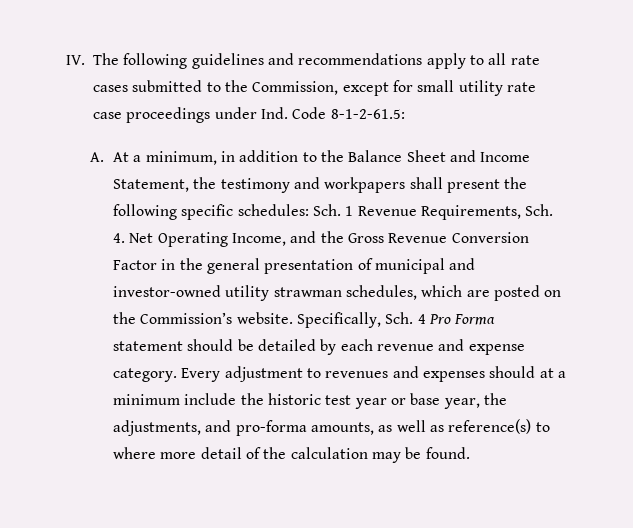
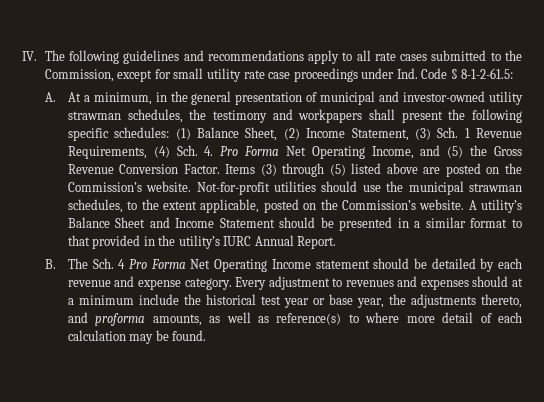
- IV. The following guidelines and recommendations apply to all rate cases submitted to the Commission, except for small utility rate case proceedings under Ind. Code 8-1-2-61.5:
+ IV. The following guidelines and recommendations apply to all rate cases submitted to the Commission, except for small utility rate case proceedings under Ind. Code § 8-1-2-61.5:
- A. At a minimum, in addition to the Balance Sheet and Income Statement, the testimony and workpapers shall present the following specific schedules: Sch. 1 Revenue Requirements, Sch. 4. Net Operating Income, and the Gross Revenue Conversion Factor in the general presentation of municipal and investor-owned utility strawman schedules, which are posted on the Commission’s website.
+ A. At a minimum, in the general presentation of municipal and investor-owned utility strawman schedules, the testimony and workpapers shall present the following specific schedules: (1) Balance Sheet, (2) Income Statement, (3) Sch. 1 Revenue Requirements, (4) Sch. 4. Pro Forma Net Operating Income, and (5) the Gross Revenue Conversion Factor. Items (3) through (5) listed above are posted on the Commission’s website.
- Specifically, Sch. 4 Pro Forma statement should be detailed by each revenue and expense category.
+ Not-for-profit utilities should use the municipal strawman schedules, to the extent applicable, posted on the Commission’s website. A utility’s Balance Sheet and Income Statement should be presented in a similar format to that provided in the utility’s IURC Annual Report.
+ B. The Sch. 4 Pro Forma Net Operating Income statement should be detailed by each revenue and expense category.
- Every adjustment to revenues and expenses should at a minimum include the historic test year or base year, the adjustments, and pro-forma amounts, as well as reference(s) to where more detail of the calculation may be found.
+ Every adjustment to revenues and expenses should at a minimum include the historical test year or base year, the adjustments thereto, and proforma amounts, as well as reference(s) to where more detail of each calculation may be found.

